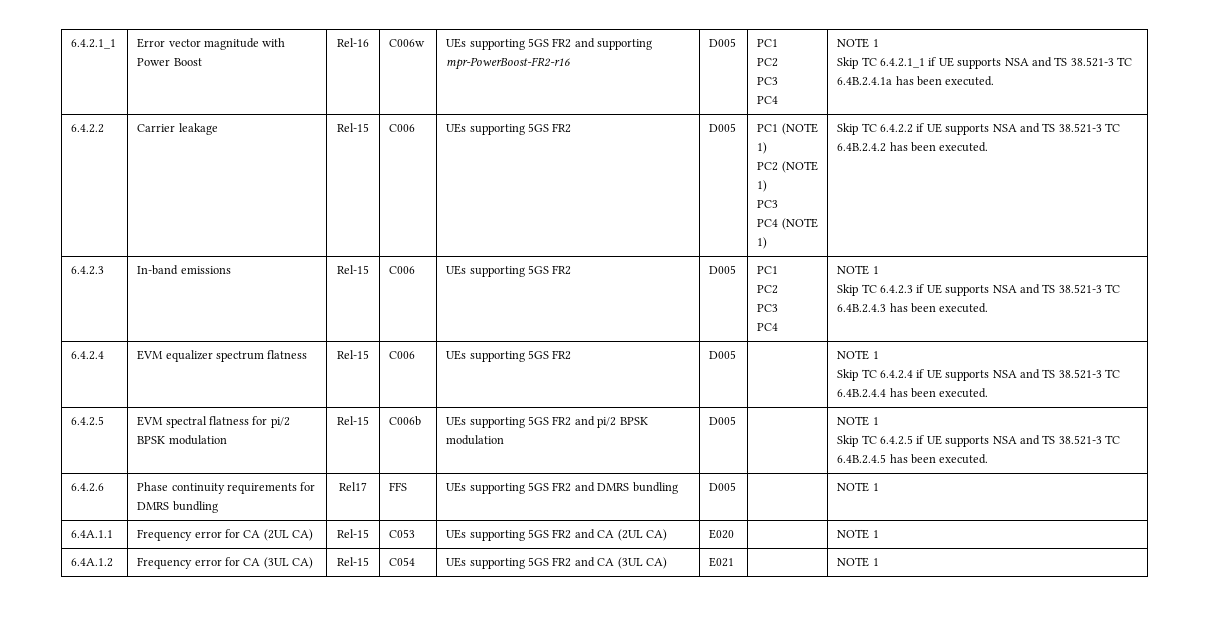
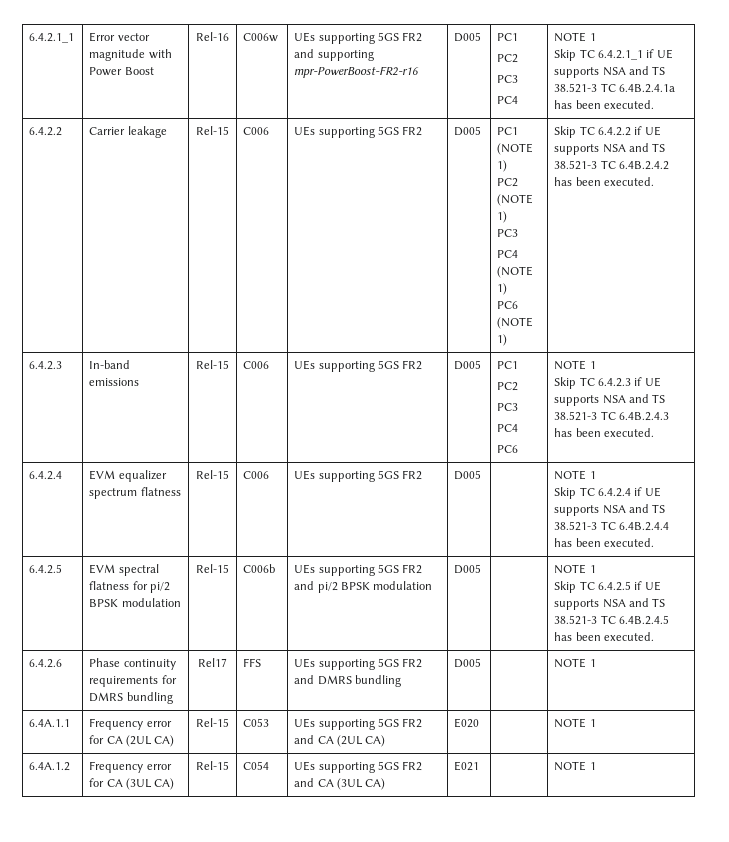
  6.4.2.2 | Carrier leakage | Rel-15 | C006 | UEs supporting 5GS FR2 | D005 | PC1 (NOTE 1)
  PC2 (NOTE 1)
  PC3
- PC4 (NOTE 1) | Skip TC 6.4.2.2 if UE supports NSA and TS 38.521-3 TC 6.4B.2.4.2 has been executed.
+ PC4 (NOTE 1)
+ PC6 (NOTE 1) | Skip TC 6.4.2.2 if UE supports NSA and TS 38.521-3 TC 6.4B.2.4.2 has been executed.
  6.4.2.3 | In-band emissions | Rel-15 | C006 | UEs supporting 5GS FR2 | D005 | PC1
  PC2
  PC3
- PC4 | NOTE 1
+ PC4
+ PC6 | NOTE 1

